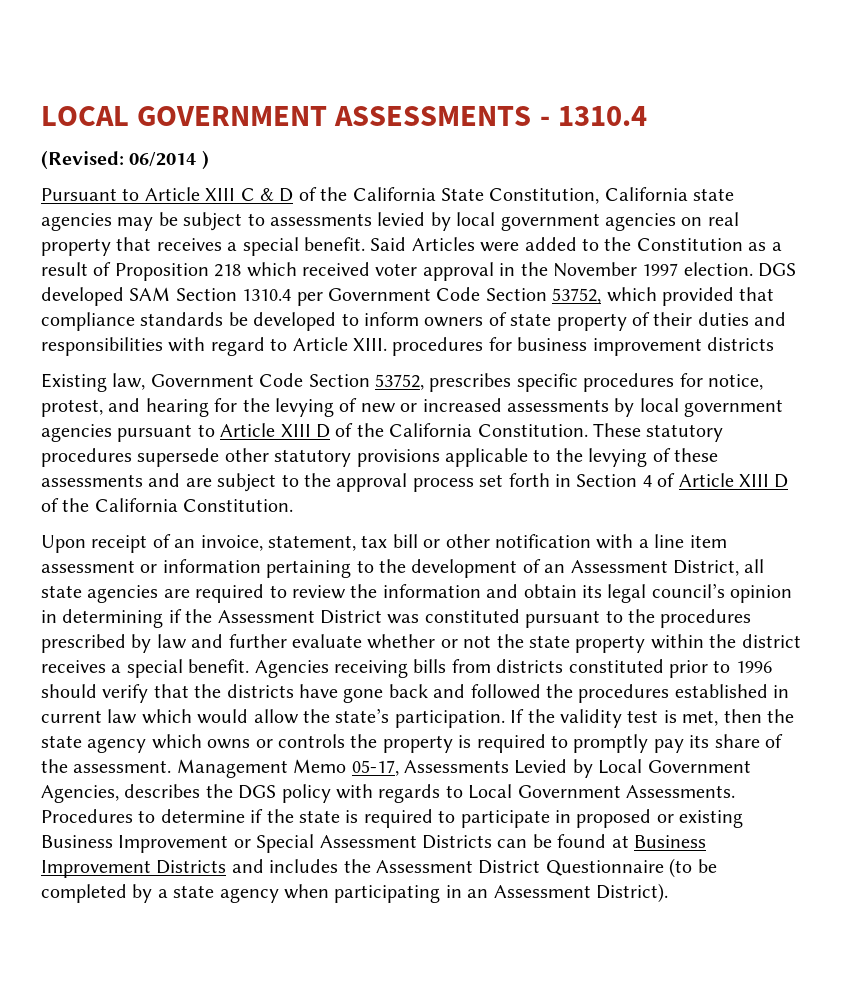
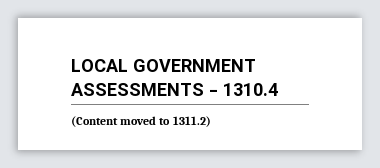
- (Revised: 06/2014 )
- Pursuant to Article XIII C & D of the California State Constitution, California state agencies may be subject to assessments levied by local government agencies on real property that receives a special benefit. Said Articles were added to the Constitution as a result of Proposition 218 which received voter approval in the November 1997 election. DGS developed SAM Section 1310.4 per Government Code Section 53752, which provided that compliance standards be developed to inform owners of state property of their duties and responsibilities with regard to Article XIII. procedures for business improvement districts
- Existing law, Government Code Section 53752, prescribes specific procedures for notice, protest, and hearing for the levying of new or increased assessments by local government agencies pursuant to Article XIII D of the California Constitution. These statutory procedures supersede other statutory provisions applicable to the levying of these assessments and are subject to the approval process set forth in Section 4 of Article XIII D of the California Constitution.
- Upon receipt of an invoice, statement, tax bill or other notification with a line item assessment or information pertaining to the development of an Assessment District, all state agencies are required to review the information and obtain its legal council’s opinion in determining if the Assessment District was constituted pursuant to the procedures prescribed by law and further evaluate whether or not the state property within the district receives a special benefit. Agencies receiving bills from districts constituted prior to 1996 should verify that the districts have gone back and followed the procedures established in current law which would allow the state’s participation. If the validity test is met, then the state agency which owns or controls the property is required to promptly pay its share of the assessment. Management Memo 05-17, Assessments Levied by Local Government Agencies, describes the DGS policy with regards to Local Government Assessments. Procedures to determine if the state is required to participate in proposed or existing Business Improvement or Special Assessment Districts can be found at Business Improvement Districts and includes the Assessment District Questionnaire (to be completed by a state agency when participating in an Assessment District).
+ (Content moved to 1311.2)

